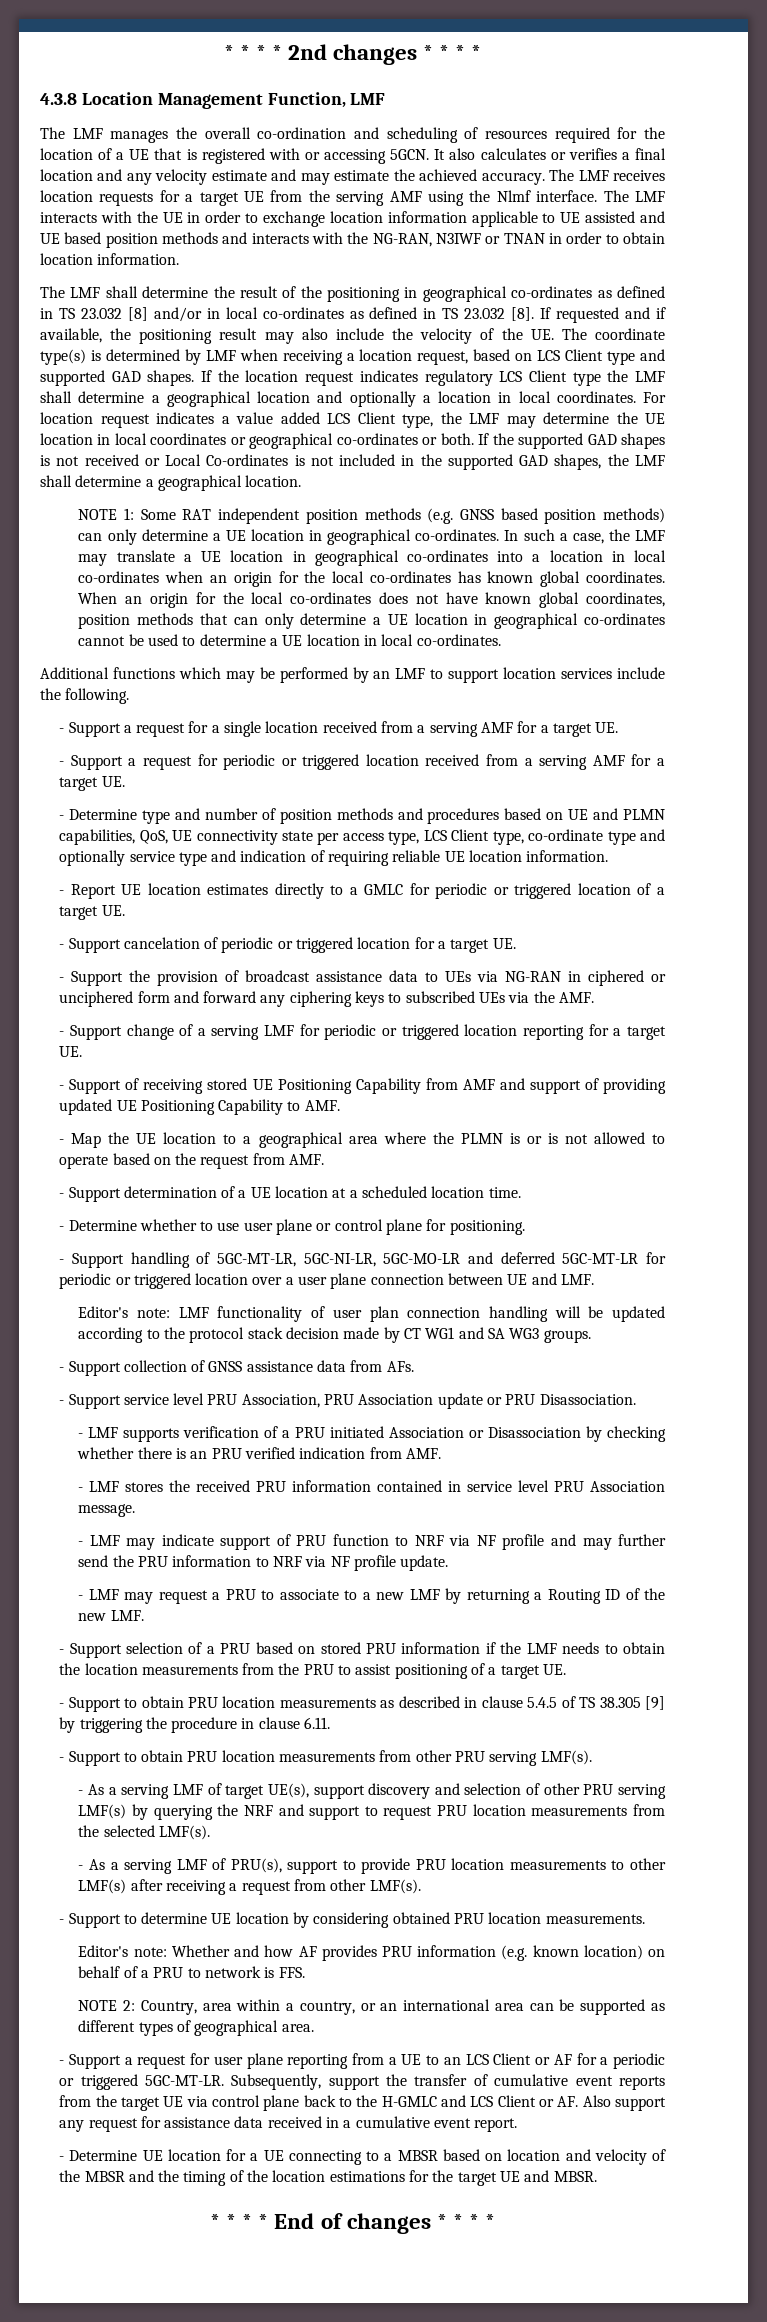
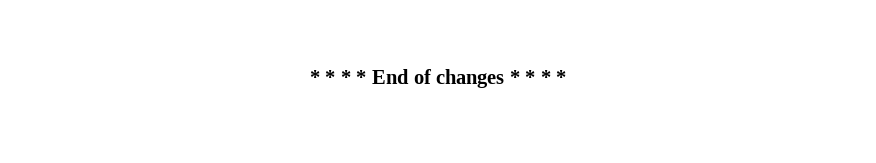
- * * * * 2nd changes * * * *
- 4.3.8 Location Management Function, LMF
- The LMF manages the overall co-ordination and scheduling of resources required for the location of a UE that is registered with or accessing 5GCN. It also calculates or verifies a final location and any velocity estimate and may estimate the achieved accuracy. The LMF receives location requests for a target UE from the serving AMF using the Nlmf interface. The LMF interacts with the UE in order to exchange location information applicable to UE assisted and UE based position methods and interacts with the NG-RAN, N3IWF or TNAN in order to obtain location information.
- The LMF shall determine the result of the positioning in geographical co-ordinates as defined in TS 23.032 [8] and/or in local co-ordinates as defined in TS 23.032 [8]. If requested and if available, the positioning result may also include the velocity of the UE. The coordinate type(s) is determined by LMF when receiving a location request, based on LCS Client type and supported GAD shapes. If the location request indicates regulatory LCS Client type the LMF shall determine a geographical location and optionally a location in local coordinates. For location request indicates a value added LCS Client type, the LMF may determine the UE location in local coordinates or geographical co-ordinates or both. If the supported GAD shapes is not received or Local Co-ordinates is not included in the supported GAD shapes, the LMF shall determine a geographical location.
- NOTE 1: Some RAT independent position methods (e.g. GNSS based position methods) can only determine a UE location in geographical co-ordinates. In such a case, the LMF may translate a UE location in geographical co-ordinates into a location in local co-ordinates when an origin for the local co-ordinates has known global coordinates. When an origin for the local co-ordinates does not have known global coordinates, position methods that can only determine a UE location in geographical co-ordinates cannot be used to determine a UE location in local co-ordinates.
- Additional functions which may be performed by an LMF to support location services include the following.
- - Support a request for a single location received from a serving AMF for a target UE.
- - Support a request for periodic or triggered location received from a serving AMF for a target UE.
- - Determine type and number of position methods and procedures based on UE and PLMN capabilities, QoS, UE connectivity state per access type, LCS Client type, co-ordinate type and optionally service type and indication of requiring reliable UE location information.
- - Report UE location estimates directly to a GMLC for periodic or triggered location of a target UE.
- - Support cancelation of periodic or triggered location for a target UE.
- - Support the provision of broadcast assistance data to UEs via NG-RAN in ciphered or unciphered form and forward any ciphering keys to subscribed UEs via the AMF.
- - Support change of a serving LMF for periodic or triggered location reporting for a target UE.
- - Support of receiving stored UE Positioning Capability from AMF and support of providing updated UE Positioning Capability to AMF.
- - Map the UE location to a geographical area where the PLMN is or is not allowed to operate based on the request from AMF.
- - Support determination of a UE location at a scheduled location time.
- - Determine whether to use user plane or control plane for positioning.
- - Support handling of 5GC-MT-LR, 5GC-NI-LR, 5GC-MO-LR and deferred 5GC-MT-LR for periodic or triggered location over a user plane connection between UE and LMF.
- Editor's note: LMF functionality of user plan connection handling will be updated according to the protocol stack decision made by CT WG1 and SA WG3 groups.
- - Support collection of GNSS assistance data from AFs.
- - Support service level PRU Association, PRU Association update or PRU Disassociation.
- - LMF supports verification of a PRU initiated Association or Disassociation by checking whether there is an PRU verified indication from AMF.
- - LMF stores the received PRU information contained in service level PRU Association message.
- - LMF may indicate support of PRU function to NRF via NF profile and may further send the PRU information to NRF via NF profile update.
- - LMF may request a PRU to associate to a new LMF by returning a Routing ID of the new LMF.
- - Support selection of a PRU based on stored PRU information if the LMF needs to obtain the location measurements from the PRU to assist positioning of a target UE.
- - Support to obtain PRU location measurements as described in clause 5.4.5 of TS 38.305 [9] by triggering the procedure in clause 6.11.
- - Support to obtain PRU location measurements from other PRU serving LMF(s).
- - As a serving LMF of target UE(s), support discovery and selection of other PRU serving LMF(s) by querying the NRF and support to request PRU location measurements from the selected LMF(s).
- - As a serving LMF of PRU(s), support to provide PRU location measurements to other LMF(s) after receiving a request from other LMF(s).
- - Support to determine UE location by considering obtained PRU location measurements.
- Editor's note: Whether and how AF provides PRU information (e.g. known location) on behalf of a PRU to network is FFS.
- NOTE 2: Country, area within a country, or an international area can be supported as different types of geographical area.
- - Support a request for user plane reporting from a UE to an LCS Client or AF for a periodic or triggered 5GC-MT-LR. Subsequently, support the transfer of cumulative event reports from the target UE via control plane back to the H-GMLC and LCS Client or AF. Also support any request for assistance data received in a cumulative event report.
- - Determine UE location for a UE connecting to a MBSR based on location and velocity of the MBSR and the timing of the location estimations for the target UE and MBSR.

